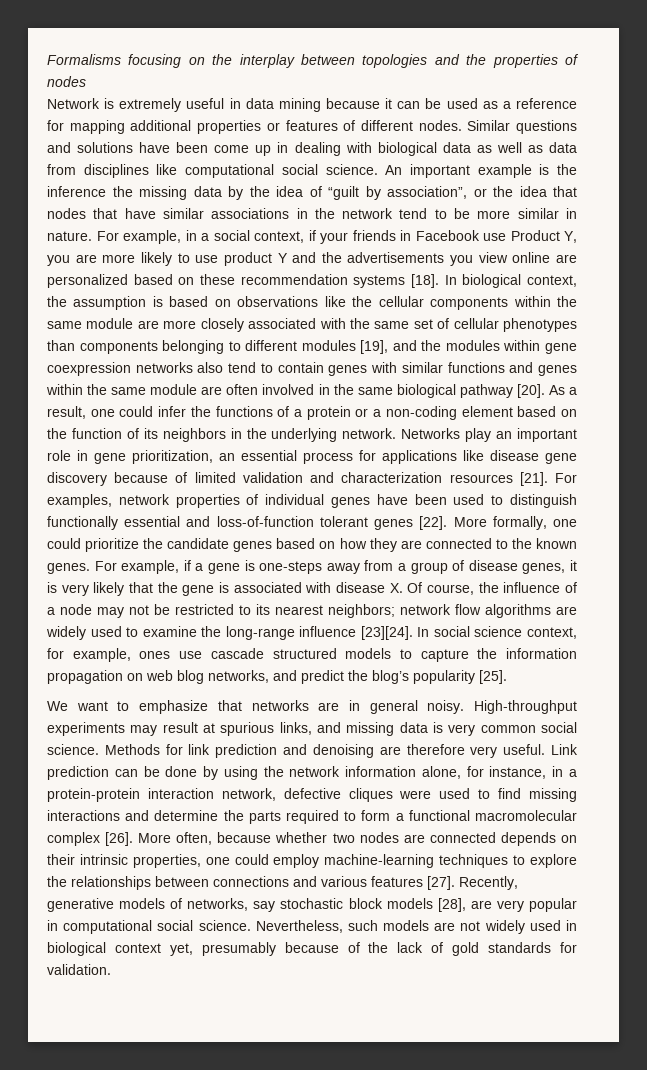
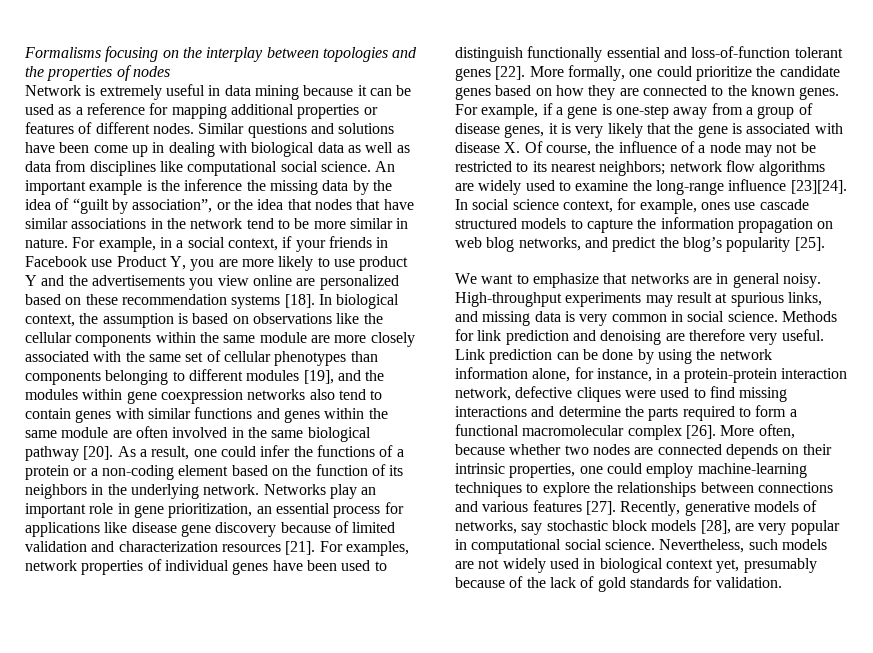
- For example, if a gene is one-steps away from a group of disease genes, it is very likely that the gene is associated with disease X. Of course, the influence of a node may not be restricted to its nearest neighbors; network flow algorithms are widely used to examine the long-range influence [23][24].
+ For example, if a gene is one-step away from a group of disease genes, it is very likely that the gene is associated with disease X. Of course, the influence of a node may not be restricted to its nearest neighbors; network flow algorithms are widely used to examine the long-range influence [23][24].
- High-throughput experiments may result at spurious links, and missing data is very common social science.
+ High-throughput experiments may result at spurious links, and missing data is very common in social science.

